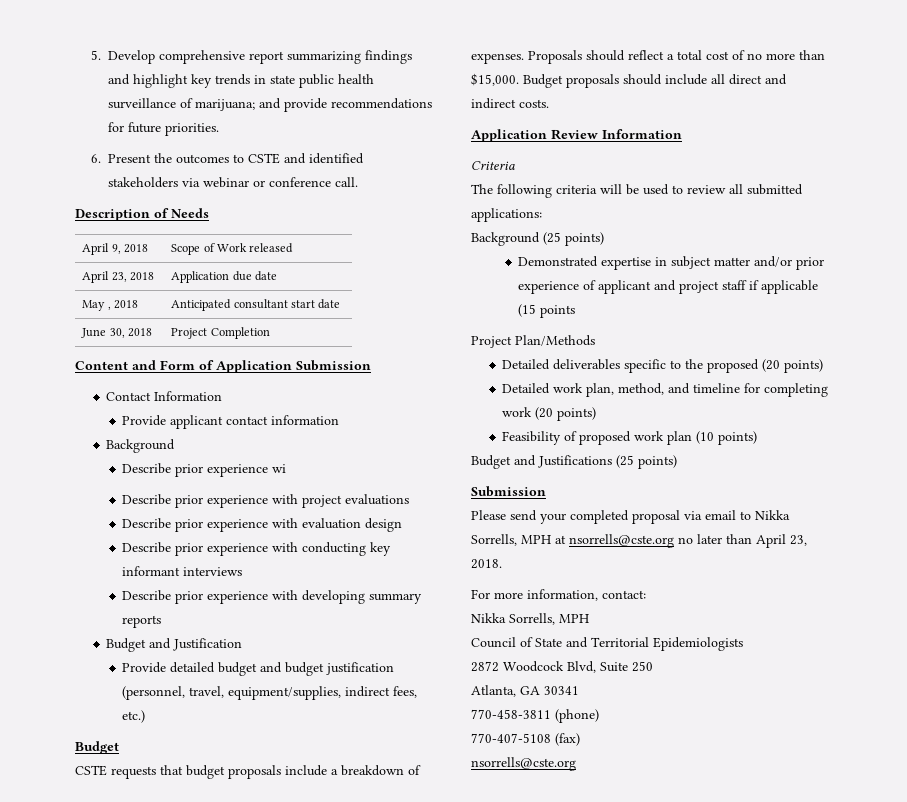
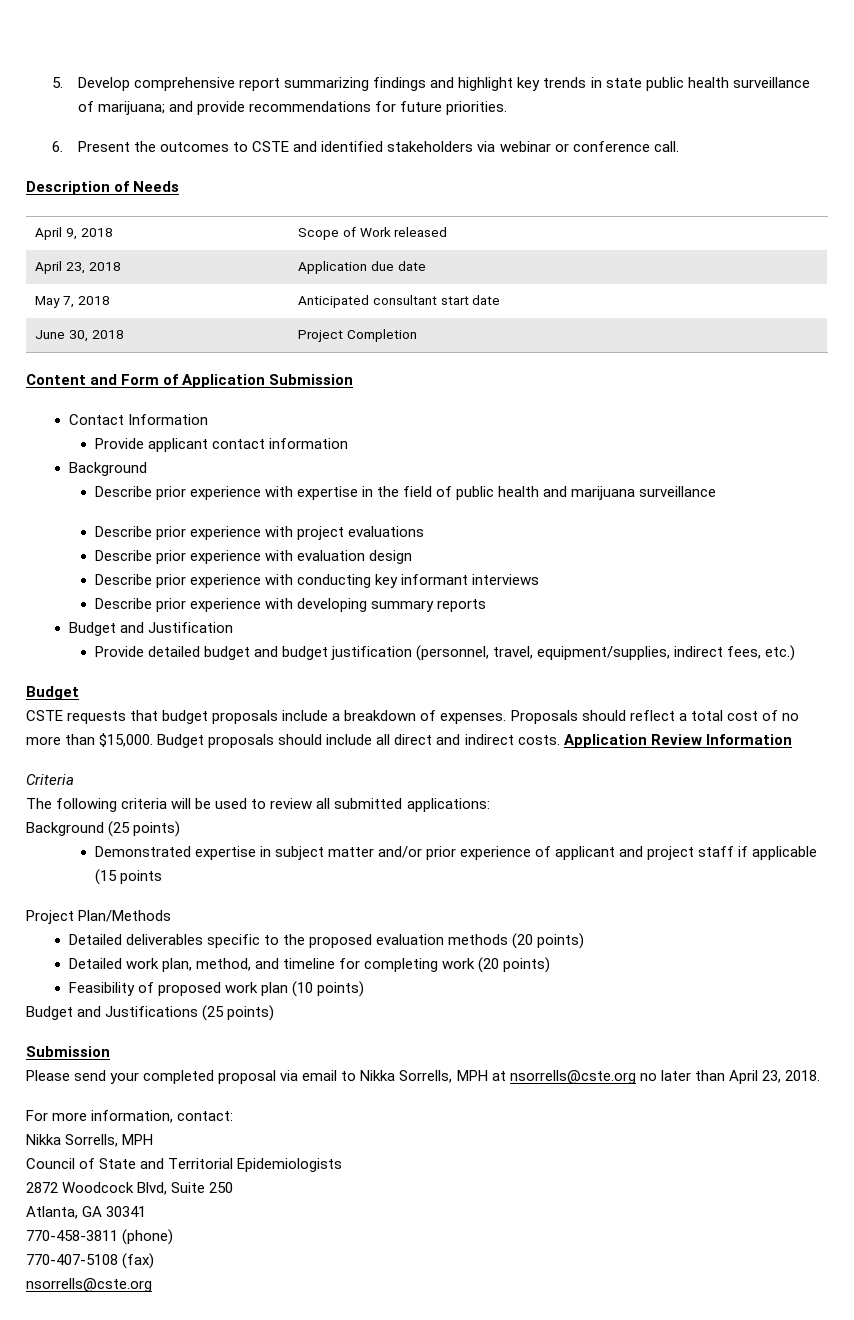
- May , 2018 | Anticipated consultant start date
+ May 7, 2018 | Anticipated consultant start date
- Describe prior experience wi
+ Describe prior experience with expertise in the field of public health and marijuana surveillance
- Budget proposals should include all direct and indirect costs.
- Application Review Information
+ Budget proposals should include all direct and indirect costs. Application Review Information
- Detailed deliverables specific to the proposed (20 points)
+ Detailed deliverables specific to the proposed evaluation methods (20 points)

